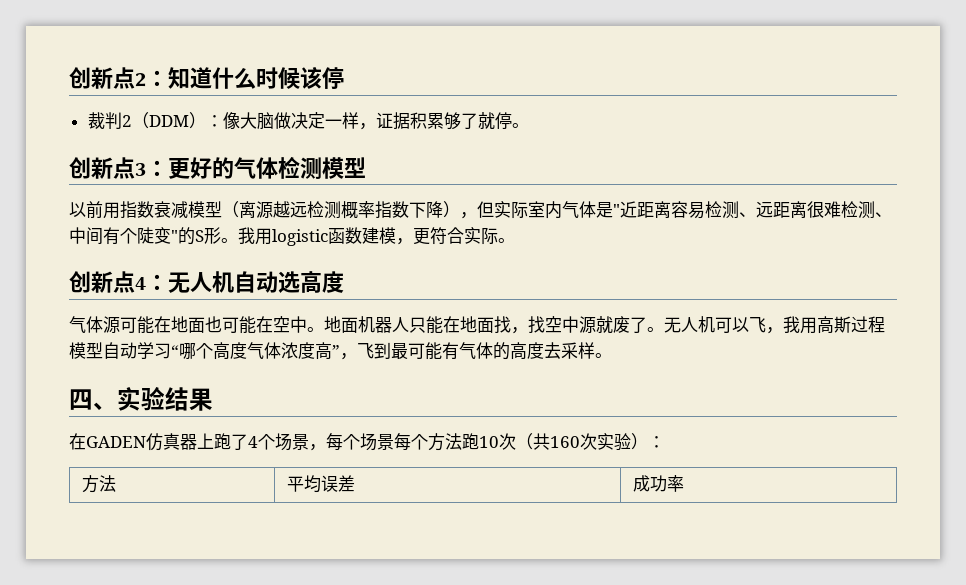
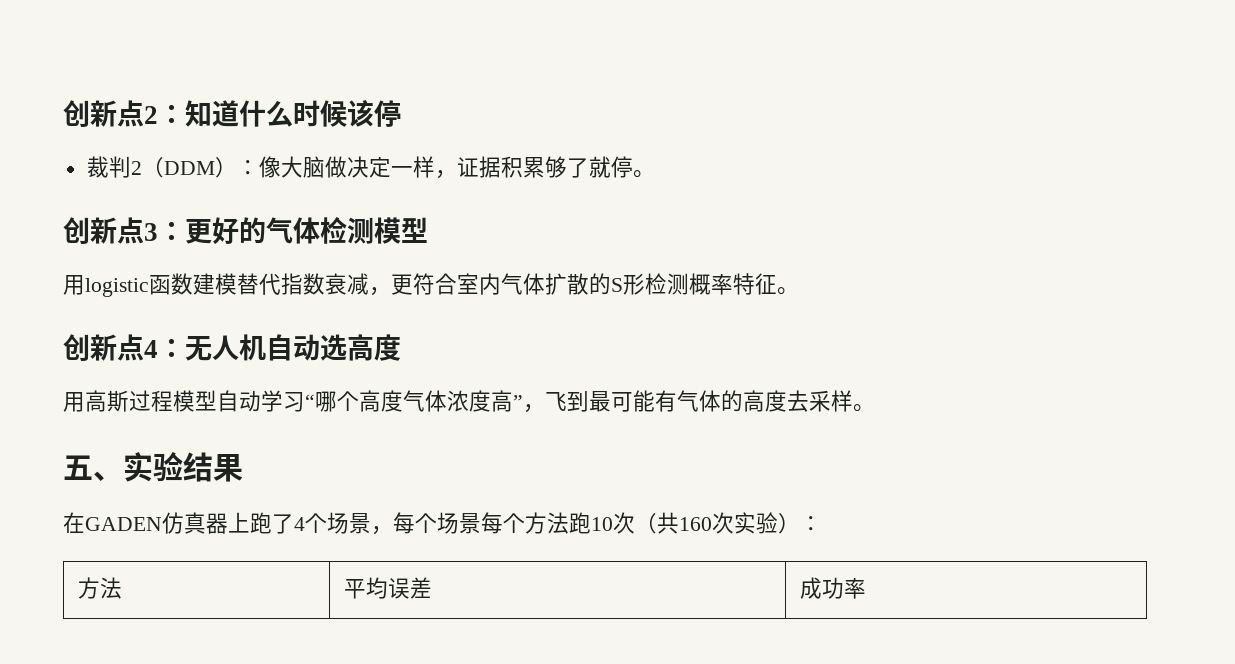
- 以前用指数衰减模型（离源越远检测概率指数下降），但实际室内气体是"近距离容易检测、远距离很难检测、中间有个陡变"的S形。我用logistic函数建模，更符合实际。
+ 用logistic函数建模替代指数衰减，更符合室内气体扩散的S形检测概率特征。
- 气体源可能在地面也可能在空中。地面机器人只能在地面找，找空中源就废了。无人机可以飞，我用高斯过程模型自动学习“哪个高度气体浓度高”，飞到最可能有气体的高度去采样。
+ 用高斯过程模型自动学习“哪个高度气体浓度高”，飞到最可能有气体的高度去采样。
- 四、实验结果
+ 五、实验结果

